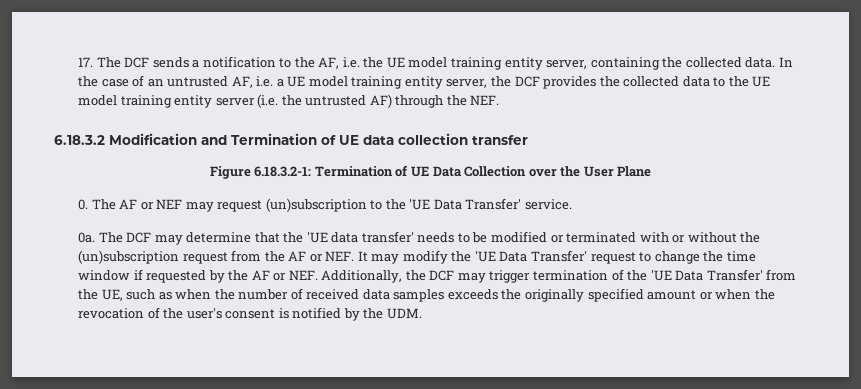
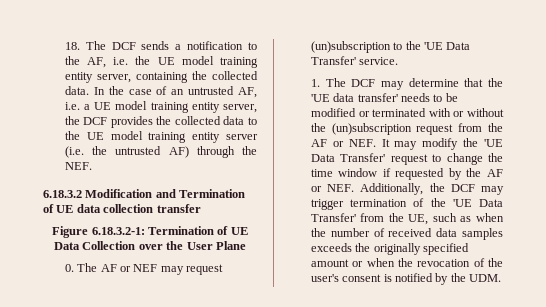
- 17. The DCF sends a notification to the AF, i.e. the UE model training entity server, containing the collected data.
+ 18. The DCF sends a notification to the AF, i.e. the UE model training entity server, containing the collected data.
- 0a. The DCF may determine that the 'UE data transfer' needs to be modified or terminated with or without the (un)subscription request from the AF or NEF. It may modify the 'UE Data Transfer' request to change the time window if requested by the AF or NEF. Additionally, the DCF may trigger termination of the 'UE Data Transfer' from the UE, such as when the number of received data samples exceeds the originally specified amount or when the revocation of the user's consent is notified by the UDM.
+ 1. The DCF may determine that the 'UE data transfer' needs to be modified or terminated with or without the (un)subscription request from the AF or NEF. It may modify the 'UE Data Transfer' request to change the time window if requested by the AF or NEF. Additionally, the DCF may trigger termination of the 'UE Data Transfer' from the UE, such as when the number of received data samples exceeds the originally specified amount or when the revocation of the user's consent is notified by the UDM.

